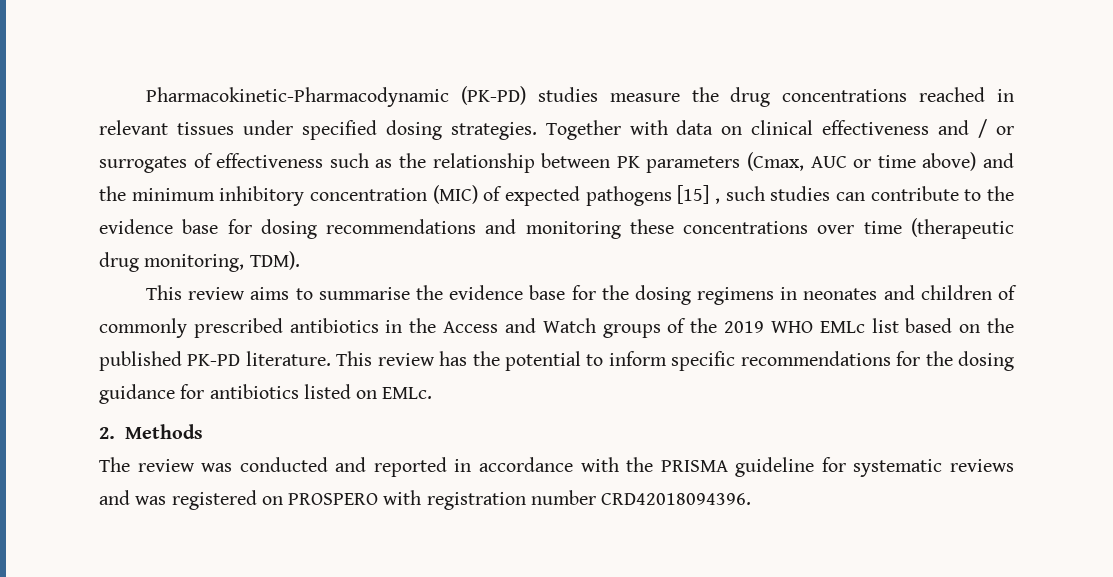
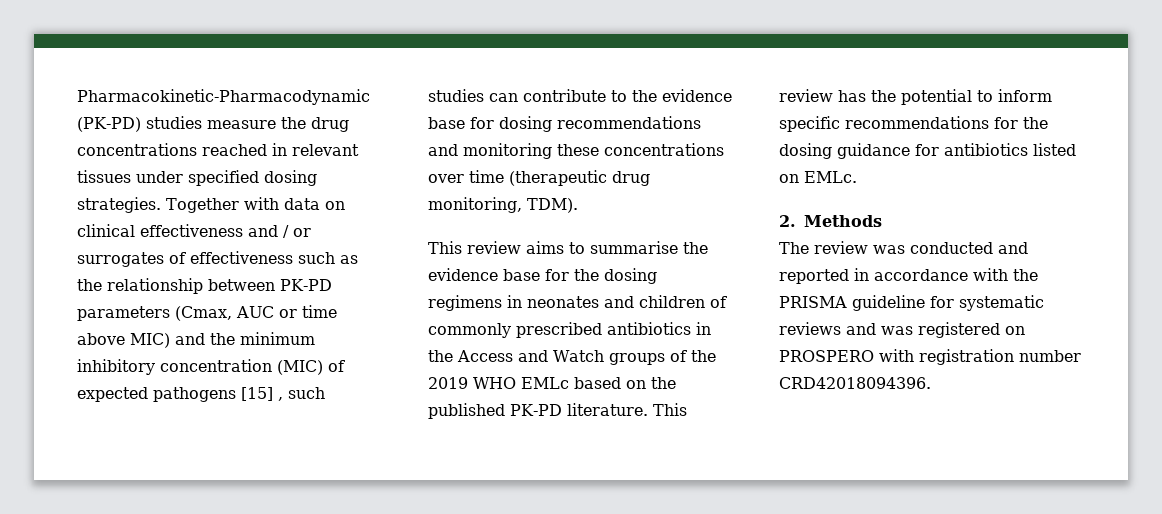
- Together with data on clinical effectiveness and / or surrogates of effectiveness such as the relationship between PK parameters (Cmax, AUC or time above) and the minimum inhibitory concentration (MIC) of expected pathogens [15] , such studies can contribute to the evidence base for dosing recommendations and monitoring these concentrations over time (therapeutic drug monitoring, TDM).
+ Together with data on clinical effectiveness and / or surrogates of effectiveness such as the relationship between PK-PD parameters (Cmax, AUC or time above MIC) and the minimum inhibitory concentration (MIC) of expected pathogens [15] , such studies can contribute to the evidence base for dosing recommendations and monitoring these concentrations over time (therapeutic drug monitoring, TDM).
- This review aims to summarise the evidence base for the dosing regimens in neonates and children of commonly prescribed antibiotics in the Access and Watch groups of the 2019 WHO EMLc list based on the published PK-PD literature.
+ This review aims to summarise the evidence base for the dosing regimens in neonates and children of commonly prescribed antibiotics in the Access and Watch groups of the 2019 WHO EMLc based on the published PK-PD literature.

